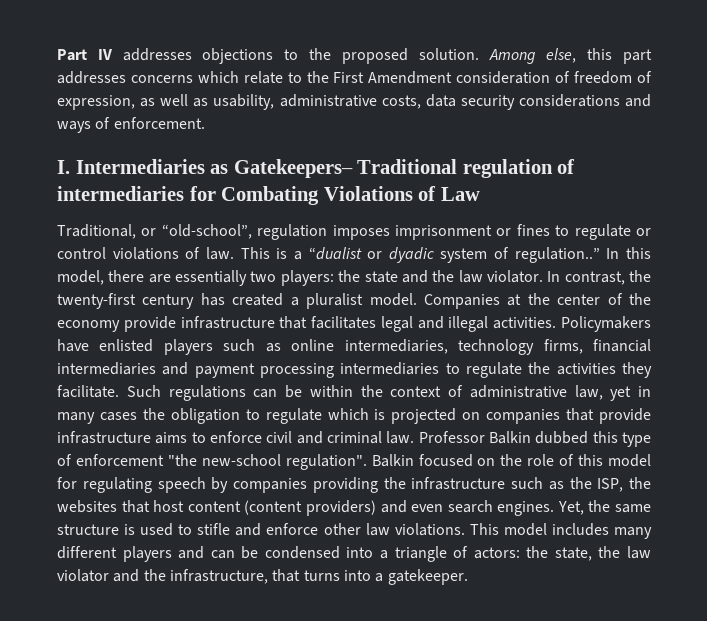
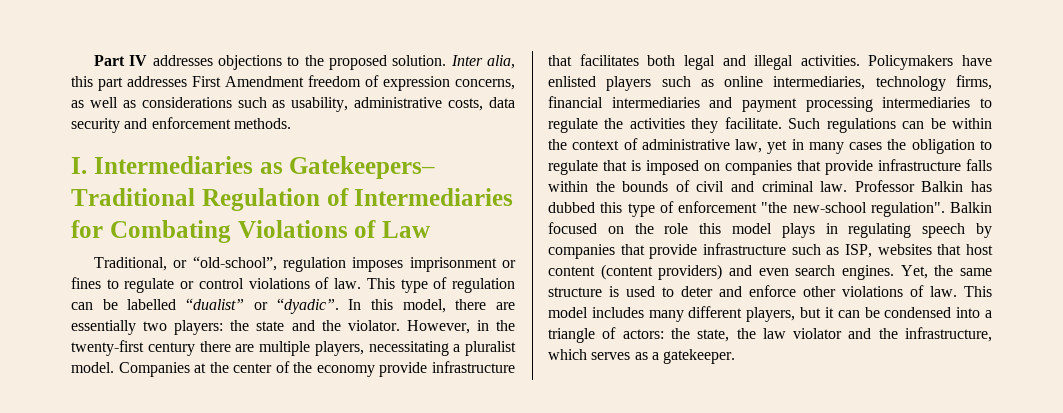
- Among else, this part addresses concerns which relate to the First Amendment consideration of freedom of expression, as well as usability, administrative costs, data security considerations and ways of enforcement.
+ Inter alia, this part addresses First Amendment freedom of expression concerns, as well as considerations such as usability, administrative costs, data security and enforcement methods.
- I. Intermediaries as Gatekeepers– Traditional regulation of intermediaries for Combating Violations of Law
+ I. Intermediaries as Gatekeepers– Traditional Regulation of Intermediaries for Combating Violations of Law
- This is a “dualist or dyadic system of regulation..”
+ This type of regulation can be labelled “dualist” or “dyadic”.
- In this model, there are essentially two players: the state and the law violator. In contrast, the twenty-first century has created a pluralist model.
+ In this model, there are essentially two players: the state and the violator. However, in the twenty-first century there are multiple players, necessitating a pluralist model.
- Companies at the center of the economy provide infrastructure that facilitates legal and illegal activities.
+ Companies at the center of the economy provide infrastructure that facilitates both legal and illegal activities.
- Such regulations can be within the context of administrative law, yet in many cases the obligation to regulate which is projected on companies that provide infrastructure aims to enforce civil and criminal law.
+ Such regulations can be within the context of administrative law, yet in many cases the obligation to regulate that is imposed on companies that provide infrastructure falls within the bounds of civil and criminal law.
- Professor Balkin dubbed this type of enforcement "the new-school regulation".
+ Professor Balkin has dubbed this type of enforcement "the new-school regulation".
- Balkin focused on the role of this model for regulating speech by companies providing the infrastructure such as the ISP, the websites that host content (content providers) and even search engines.
+ Balkin focused on the role this model plays in regulating speech by companies that provide infrastructure such as ISP, websites that host content (content providers) and even search engines.
- Yet, the same structure is used to stifle and enforce other law violations.
+ Yet, the same structure is used to deter and enforce other violations of law.
- This model includes many different players and can be condensed into a triangle of actors: the state, the law violator and the infrastructure, that turns into a gatekeeper.
+ This model includes many different players, but it can be condensed into a triangle of actors: the state, the law violator and the infrastructure, which serves as a gatekeeper.

